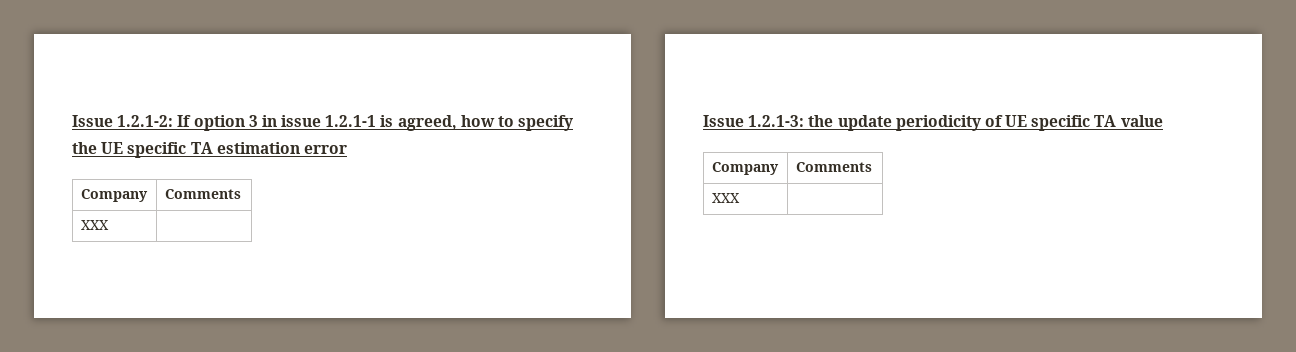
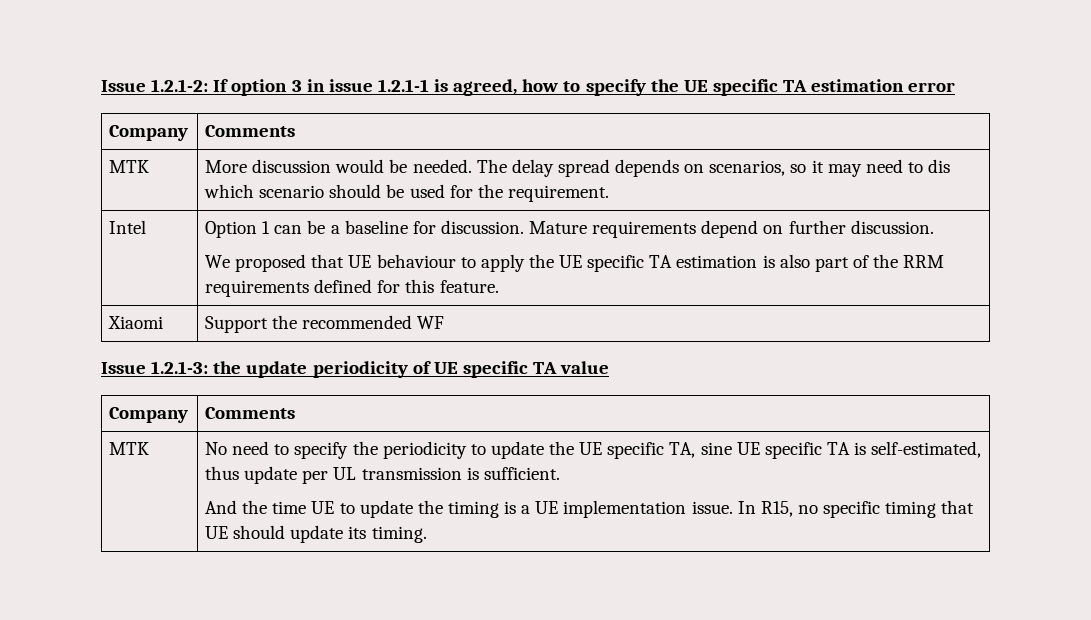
  Issue 1.2.1-2: If option 3 in issue 1.2.1-1 is agreed, how to specify the UE specific TA estimation error
  Company | Comments
- XXX |
+ MTK | More discussion would be needed. The delay spread depends on scenarios, so it may need to dis which scenario should be used for the requirement.
+ Intel | Option 1 can be a baseline for discussion. Mature requirements depend on further discussion.
+ We proposed that UE behaviour to apply the UE specific TA estimation is also part of the RRM requirements defined for this feature.
+ Xiaomi | Support the recommended WF
  Issue 1.2.1-3: the update periodicity of UE specific TA value
  Company | Comments
- XXX
+ MTK | No need to specify the periodicity to update the UE specific TA, sine UE specific TA is self-estimated, thus update per UL transmission is sufficient.
+ And the time UE to update the timing is a UE implementation issue. In R15, no specific timing that UE should update its timing.

